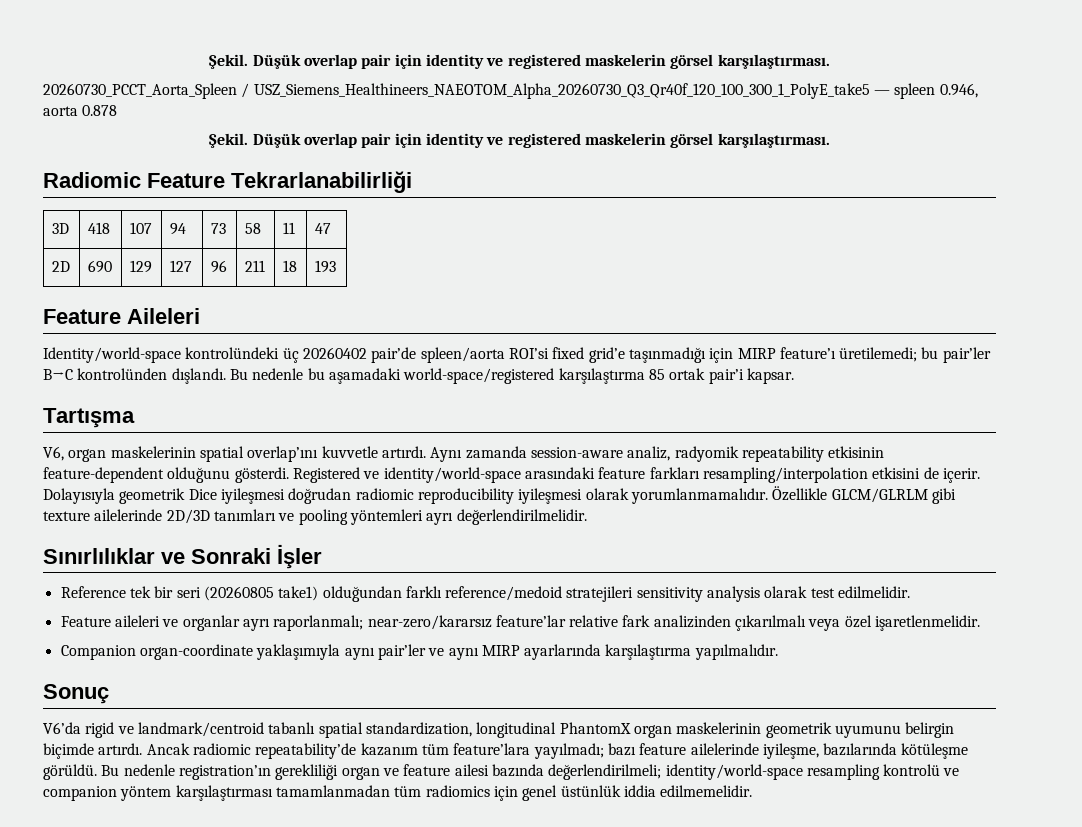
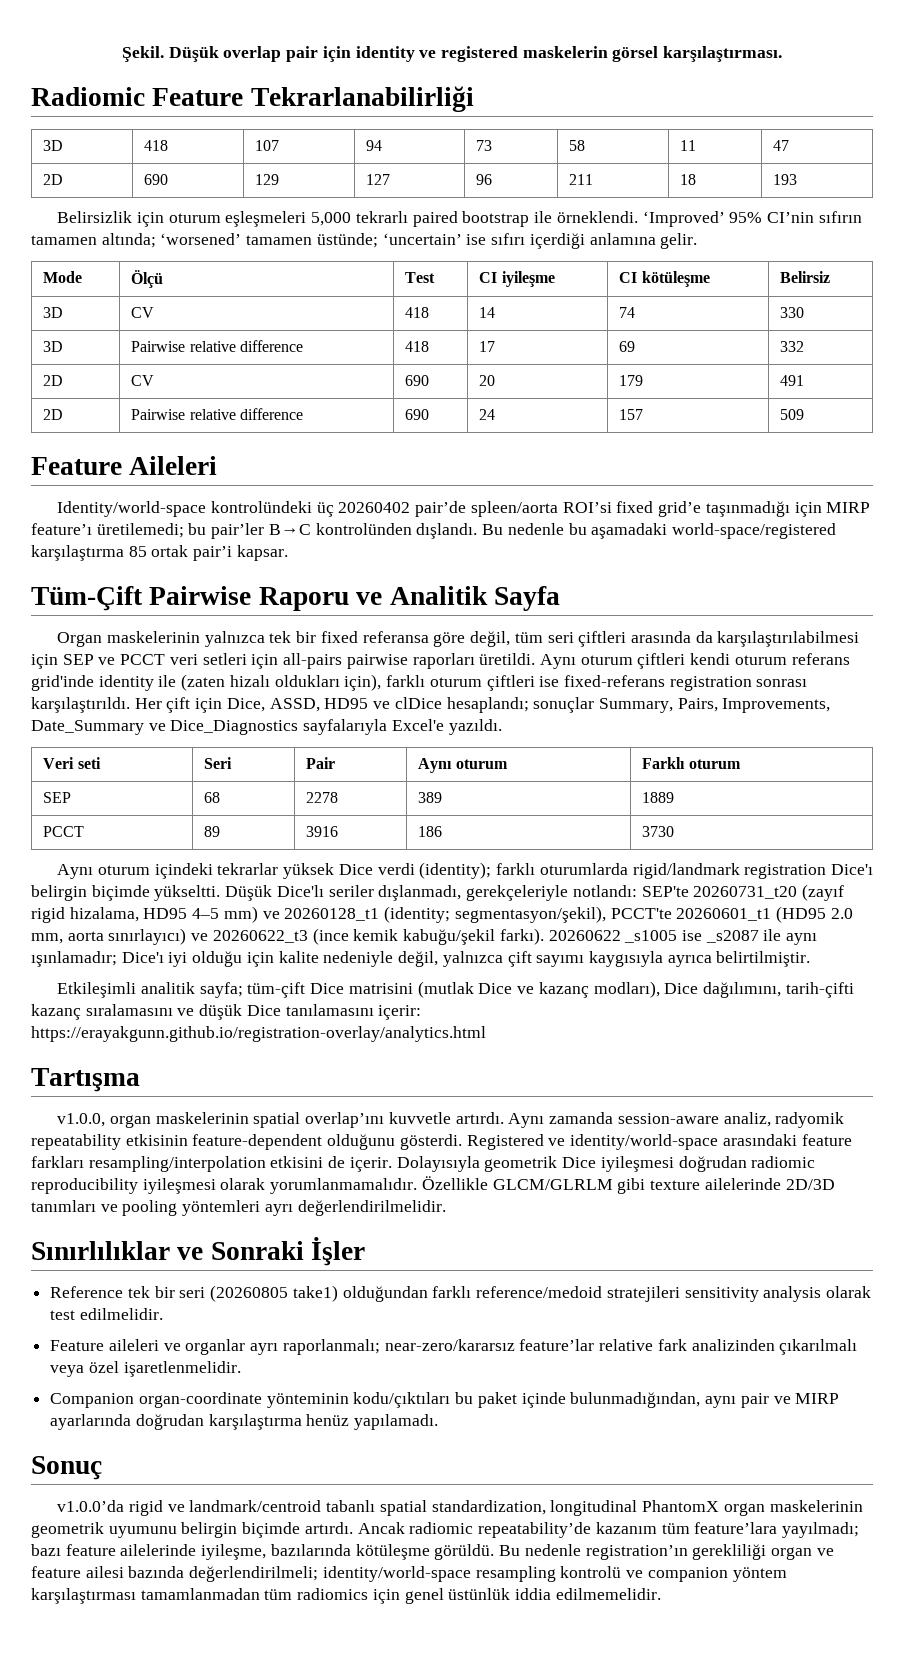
- 20260730_PCCT_Aorta_Spleen / USZ_Siemens_Healthineers_NAEOTOM_Alpha_20260730_Q3_Qr40f_120_100_300_1_PolyE_take5 — spleen 0.946, aorta 0.878
- Şekil. Düşük overlap pair için identity ve registered maskelerin görsel karşılaştırması.
+ Belirsizlik için oturum eşleşmeleri 5,000 tekrarlı paired bootstrap ile örneklendi. ‘Improved’ 95% CI’nin sıfırın tamamen altında; ‘worsened’ tamamen üstünde; ‘uncertain’ ise sıfırı içerdiği anlamına gelir.
+ Mode | Ölçü | Test | CI iyileşme | CI kötüleşme | Belirsiz
+ 3D | CV | 418 | 14 | 74 | 330
+ 3D | Pairwise relative difference | 418 | 17 | 69 | 332
+ 2D | CV | 690 | 20 | 179 | 491
+ 2D | Pairwise relative difference | 690 | 24 | 157 | 509
+ Tüm-Çift Pairwise Raporu ve Analitik Sayfa
+ Organ maskelerinin yalnızca tek bir fixed referansa göre değil, tüm seri çiftleri arasında da karşılaştırılabilmesi için SEP ve PCCT veri setleri için all-pairs pairwise raporları üretildi. Aynı oturum çiftleri kendi oturum referans grid'inde identity ile (zaten hizalı oldukları için), farklı oturum çiftleri ise fixed-referans registration sonrası karşılaştırıldı. Her çift için Dice, ASSD, HD95 ve clDice hesaplandı; sonuçlar Summary, Pairs, Improvements, Date_Summary ve Dice_Diagnostics sayfalarıyla Excel'e yazıldı.
+ Veri seti | Seri | Pair | Aynı oturum | Farklı oturum
+ SEP | 68 | 2278 | 389 | 1889
+ PCCT | 89 | 3916 | 186 | 3730
+ Aynı oturum içindeki tekrarlar yüksek Dice verdi (identity); farklı oturumlarda rigid/landmark registration Dice'ı belirgin biçimde yükseltti. Düşük Dice'lı seriler dışlanmadı, gerekçeleriyle notlandı: SEP'te 20260731_t20 (zayıf rigid hizalama, HD95 4–5 mm) ve 20260128_t1 (identity; segmentasyon/şekil), PCCT'te 20260601_t1 (HD95 2.0 mm, aorta sınırlayıcı) ve 20260622_t3 (ince kemik kabuğu/şekil farkı). 20260622 _s1005 ise _s2087 ile aynı ışınlamadır; Dice'ı iyi olduğu için kalite nedeniyle değil, yalnızca çift sayımı kaygısıyla ayrıca belirtilmiştir.
+ Etkileşimli analitik sayfa; tüm-çift Dice matrisini (mutlak Dice ve kazanç modları), Dice dağılımını, tarih-çifti kazanç sıralamasını ve düşük Dice tanılamasını içerir: https://erayakgunn.github.io/registration-overlay/analytics.html
- V6, organ maskelerinin spatial overlap’ını kuvvetle artırdı.
+ v1.0.0, organ maskelerinin spatial overlap’ını kuvvetle artırdı.
- Companion organ-coordinate yaklaşımıyla aynı pair’ler ve aynı MIRP ayarlarında karşılaştırma yapılmalıdır.
+ Companion organ-coordinate yönteminin kodu/çıktıları bu paket içinde bulunmadığından, aynı pair ve MIRP ayarlarında doğrudan karşılaştırma henüz yapılamadı.
- V6’da rigid ve landmark/centroid tabanlı spatial standardization, longitudinal PhantomX organ maskelerinin geometrik uyumunu belirgin biçimde artırdı.
+ v1.0.0’da rigid ve landmark/centroid tabanlı spatial standardization, longitudinal PhantomX organ maskelerinin geometrik uyumunu belirgin biçimde artırdı.

